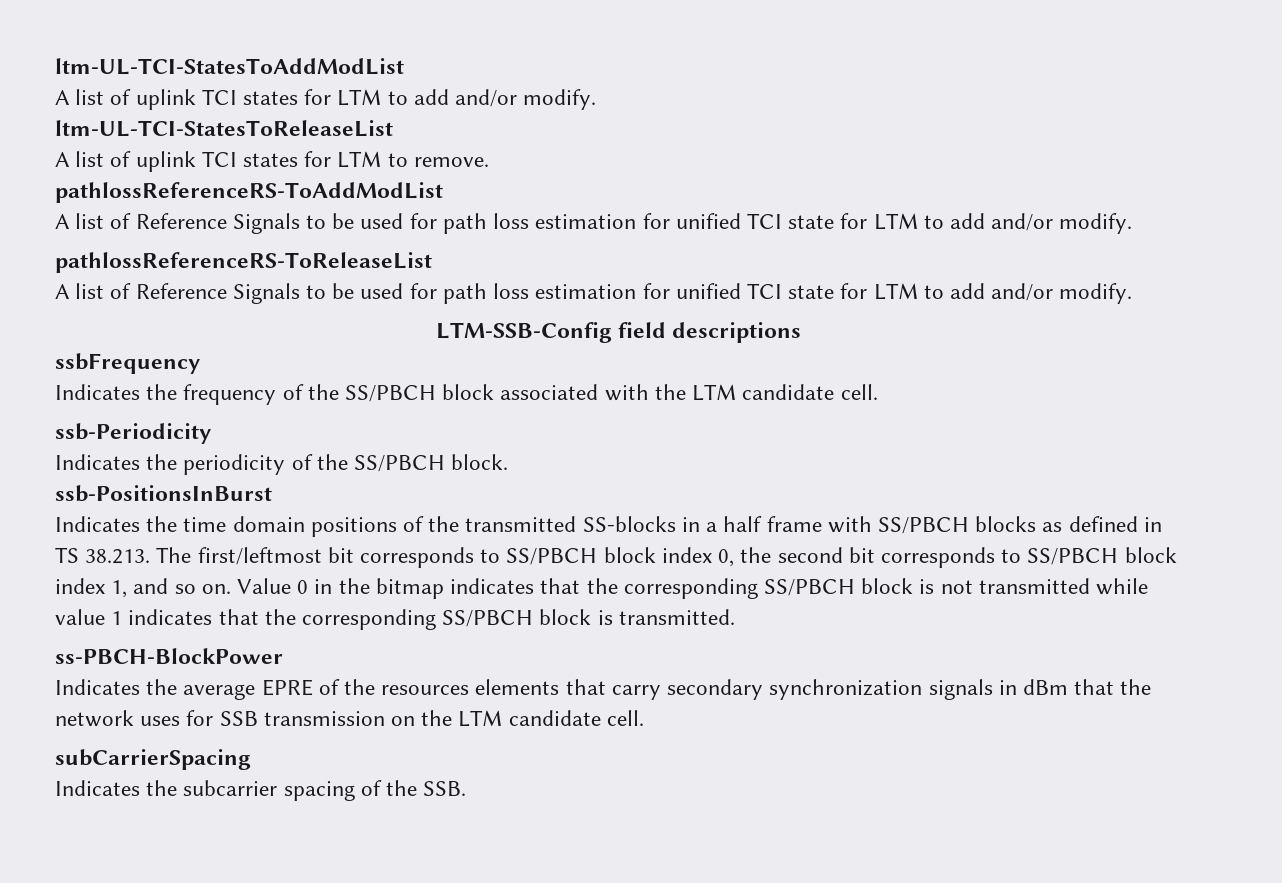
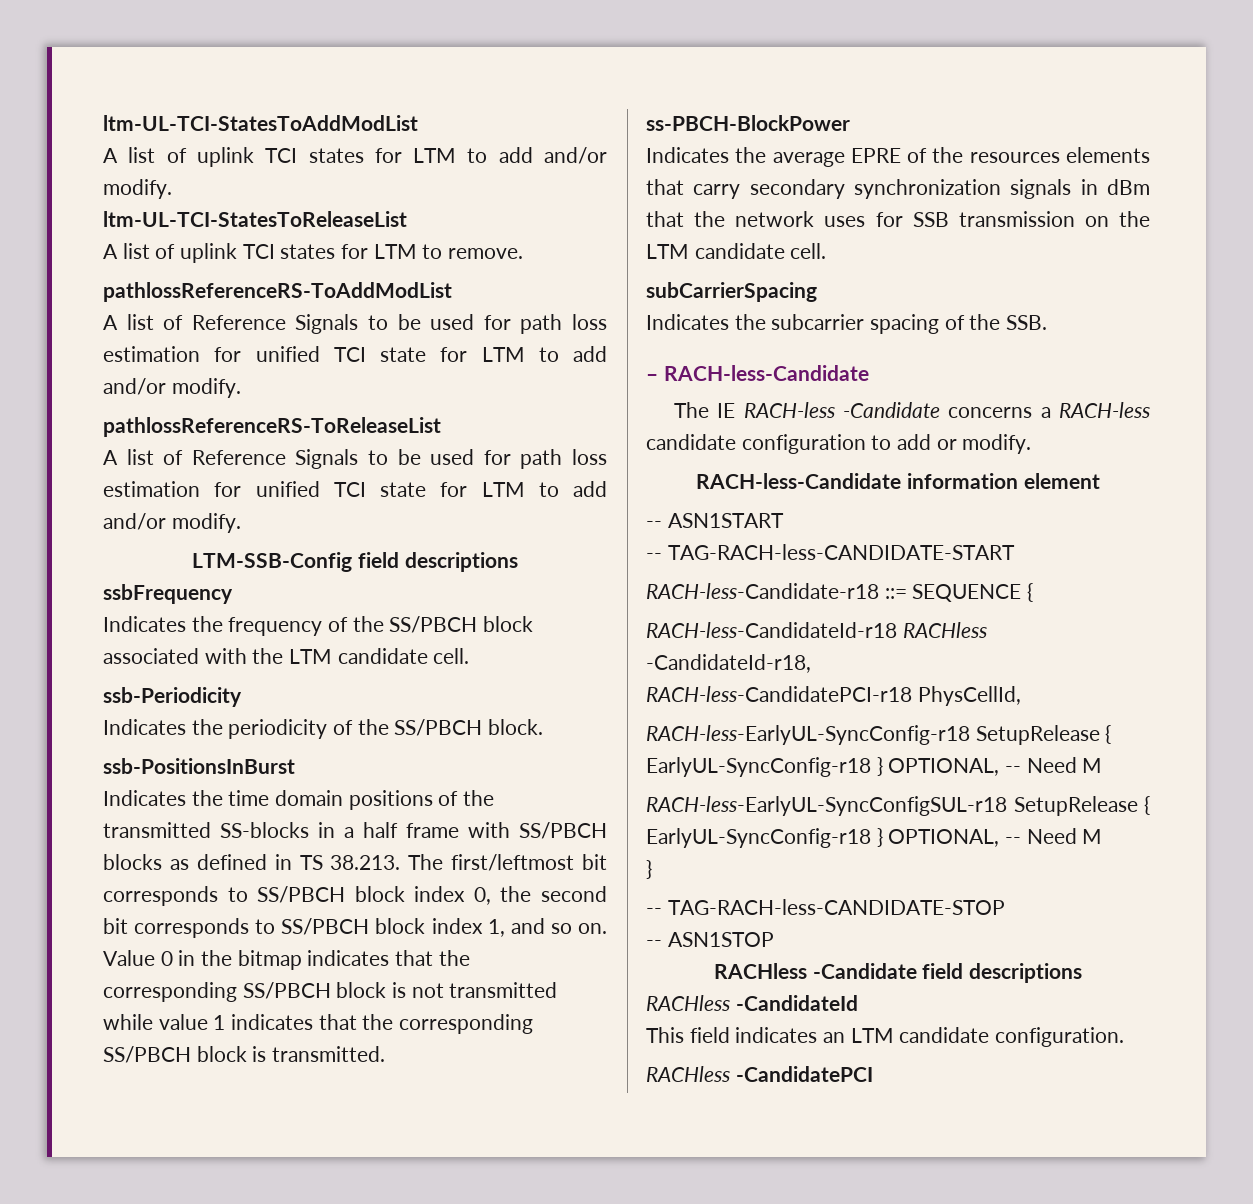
+ – RACH-less-Candidate
+ The IE RACH-less -Candidate concerns a RACH-less candidate configuration to add or modify.
+ RACH-less-Candidate information element
+ -- ASN1START
+ -- TAG-RACH-less-CANDIDATE-START
+ RACH-less-Candidate-r18 ::= SEQUENCE {
+ RACH-less-CandidateId-r18 RACHless -CandidateId-r18,
+ RACH-less-CandidatePCI-r18 PhysCellId,
+ RACH-less-EarlyUL-SyncConfig-r18 SetupRelease { EarlyUL-SyncConfig-r18 } OPTIONAL, -- Need M
+ RACH-less-EarlyUL-SyncConfigSUL-r18 SetupRelease { EarlyUL-SyncConfig-r18 } OPTIONAL, -- Need M
+ }
+ -- TAG-RACH-less-CANDIDATE-STOP
+ -- ASN1STOP
+ RACHless -Candidate field descriptions
+ RACHless -CandidateId
+ This field indicates an LTM candidate configuration.
+ RACHless -CandidatePCI

